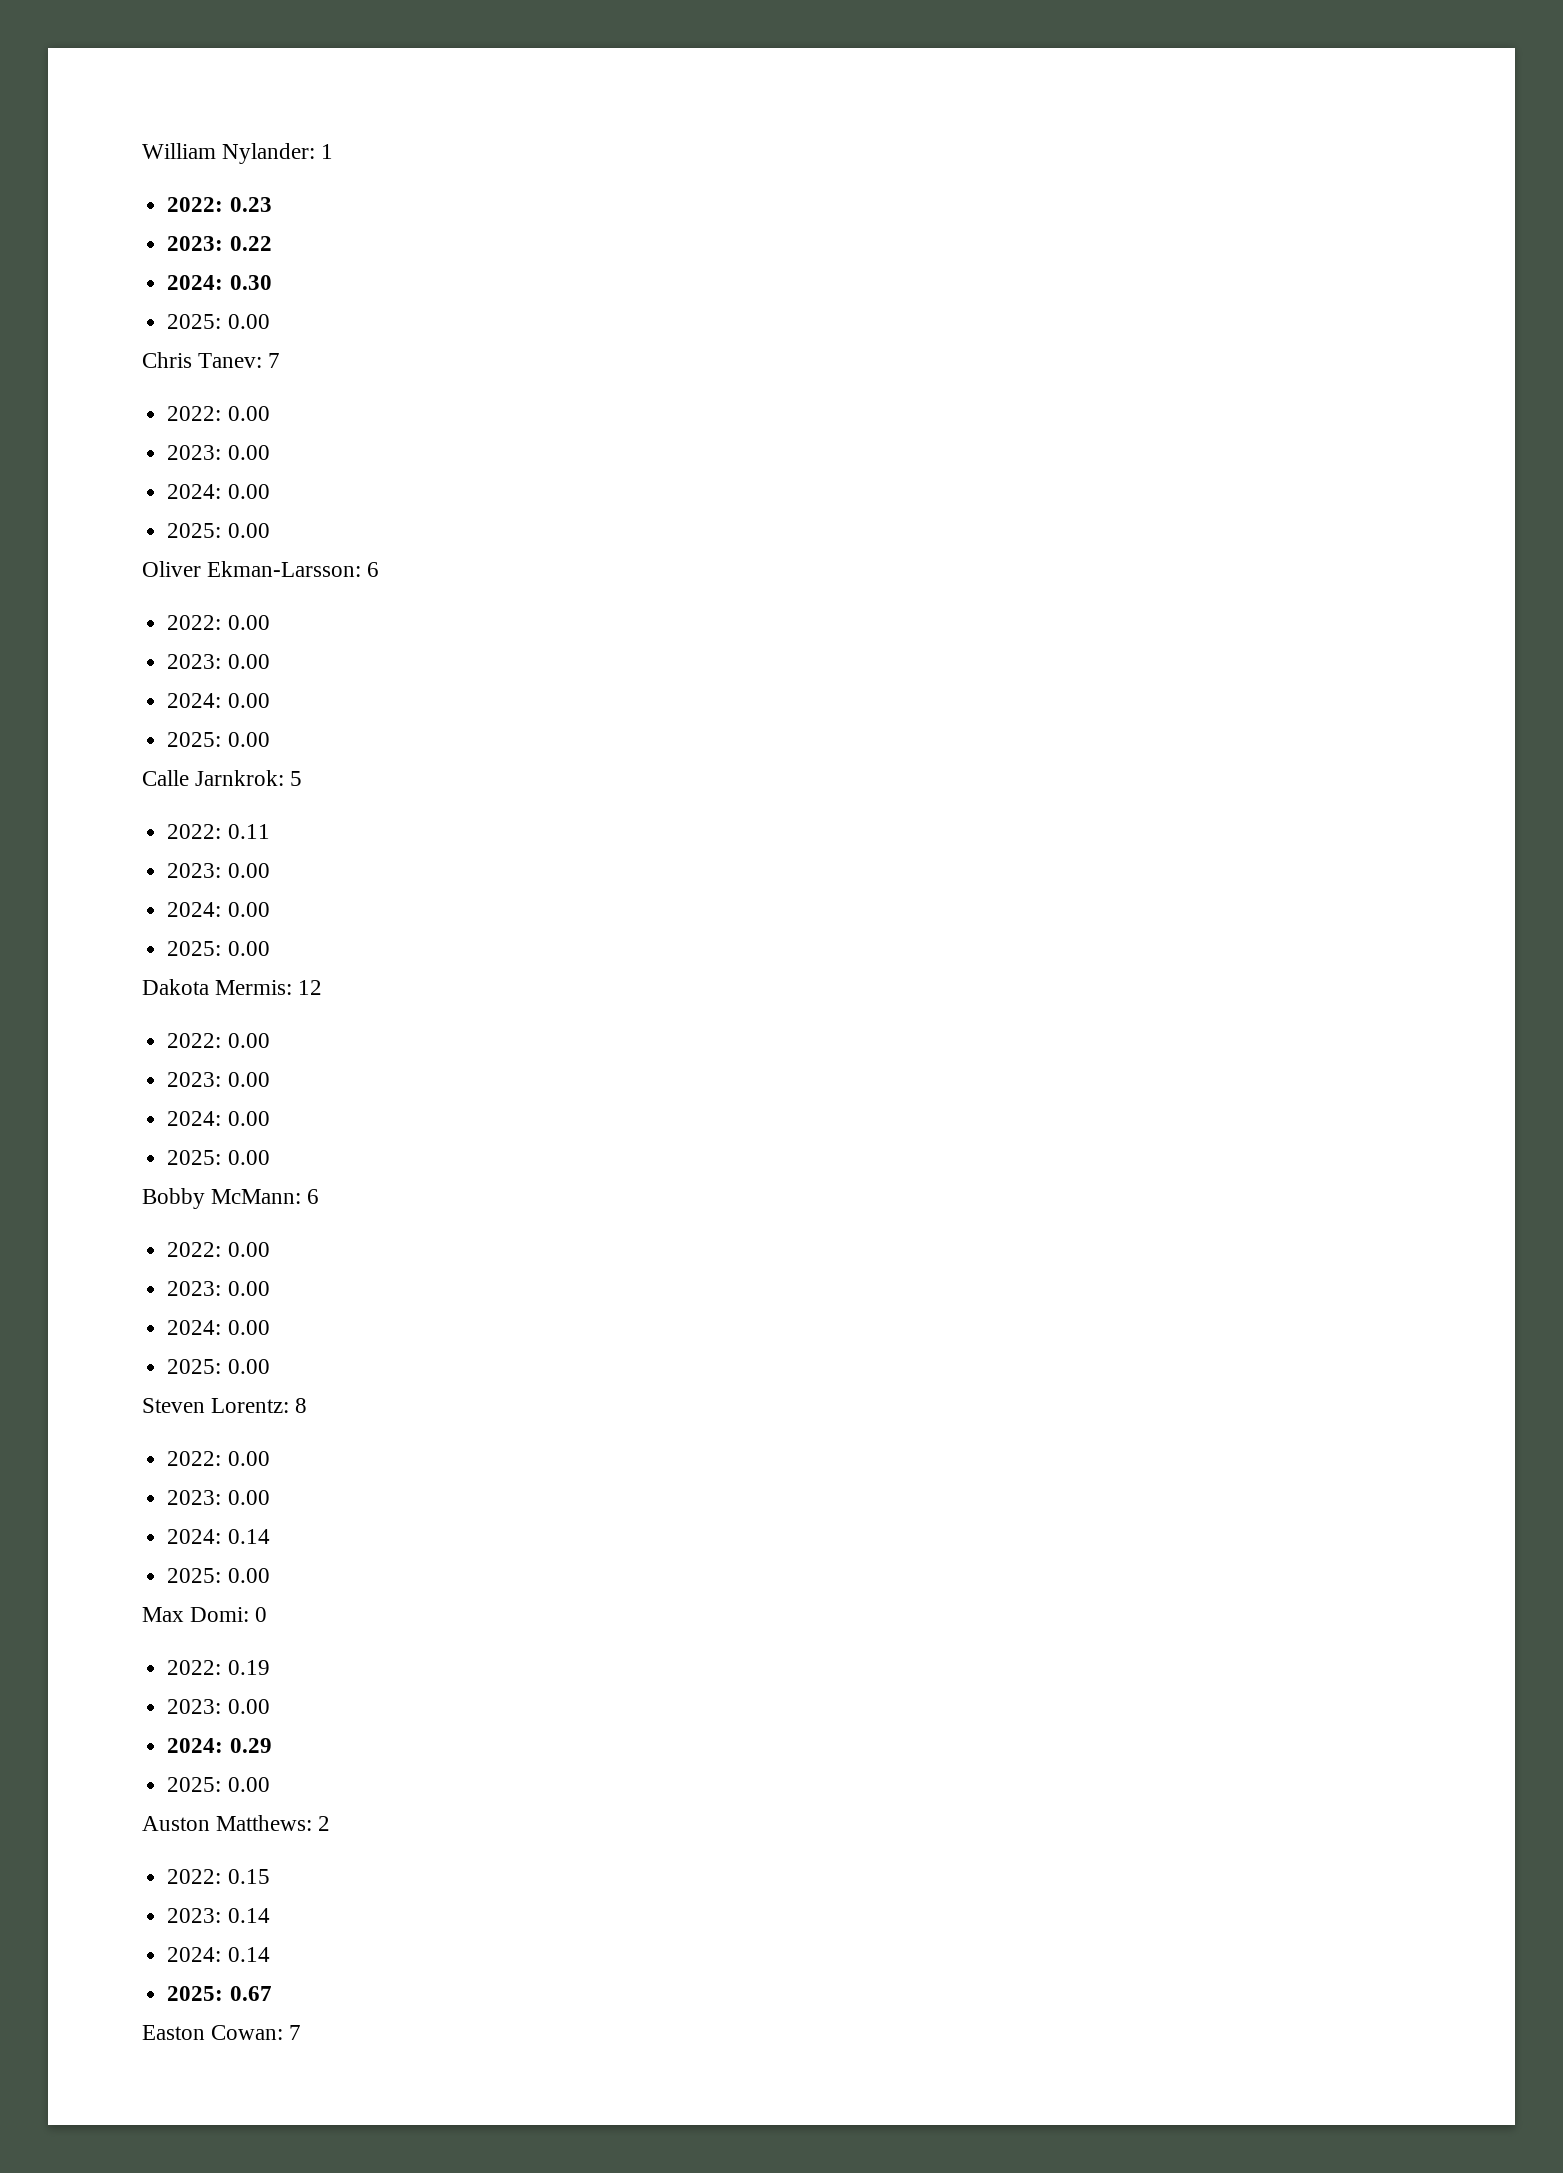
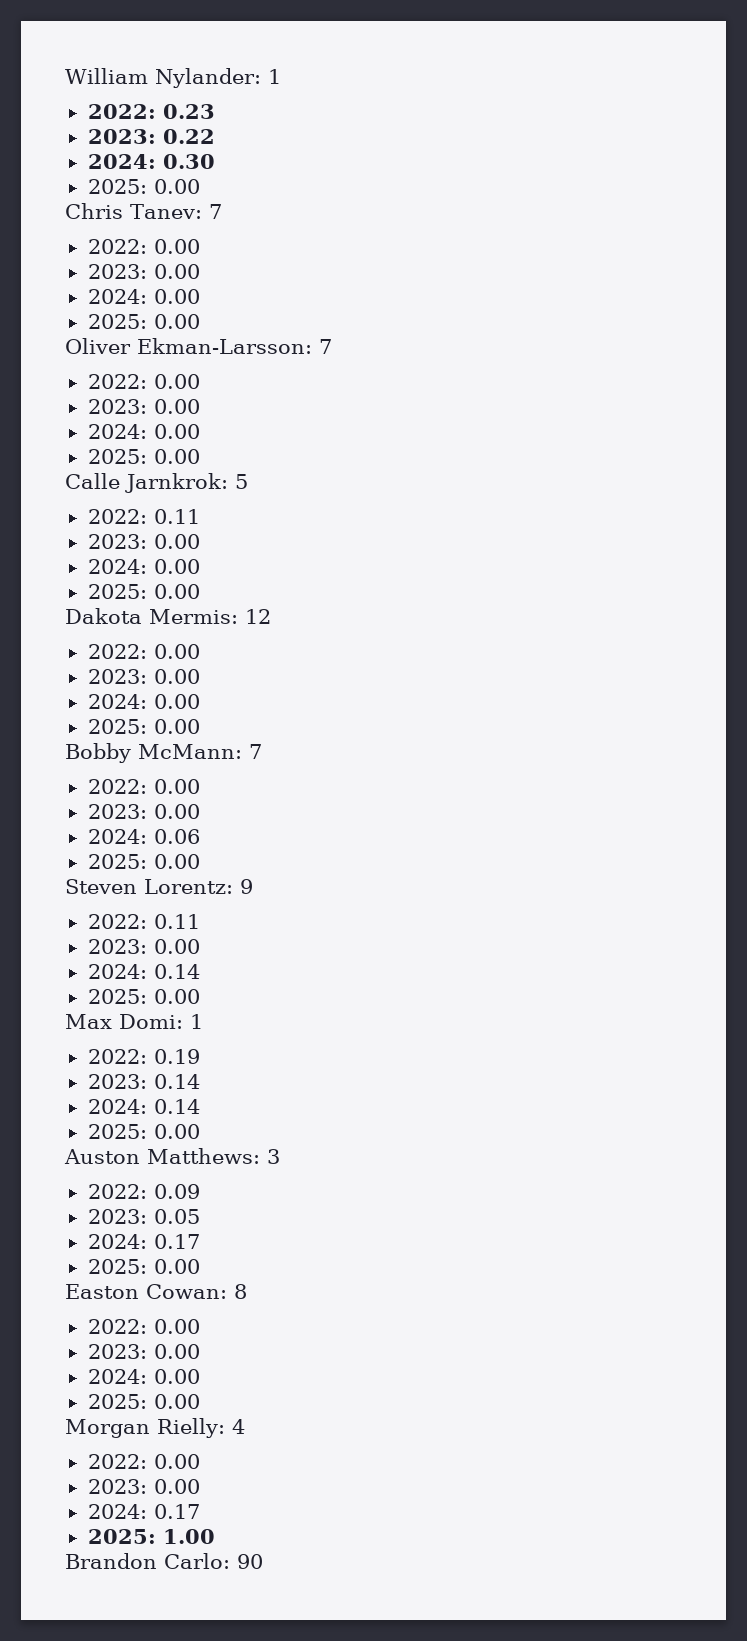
- Oliver Ekman-Larsson: 6
+ Oliver Ekman-Larsson: 7
- Bobby McMann: 6
+ Bobby McMann: 7
+ 2022: 0.00
+ 2023: 0.00
+ 2024: 0.06
+ 2025: 0.00
+ Steven Lorentz: 9
+ 2022: 0.11
+ 2023: 0.00
+ 2024: 0.14
+ 2025: 0.00
+ Max Domi: 1
+ 2022: 0.19
+ 2023: 0.14
+ 2024: 0.14
+ 2025: 0.00
+ Auston Matthews: 3
+ 2022: 0.09
+ 2023: 0.05
+ 2024: 0.17
+ 2025: 0.00
+ Easton Cowan: 8
  2022: 0.00
  2023: 0.00
  2024: 0.00
  2025: 0.00
- Steven Lorentz: 8
+ Morgan Rielly: 4
  2022: 0.00
  2023: 0.00
- 2024: 0.14
- 2025: 0.00
- Max Domi: 0
- 2022: 0.19
- 2023: 0.00
- 2024: 0.29
- 2025: 0.00
- Auston Matthews: 2
- 2022: 0.15
- 2023: 0.14
- 2024: 0.14
- 2025: 0.67
- Easton Cowan: 7
+ 2024: 0.17
+ 2025: 1.00
+ Brandon Carlo: 90

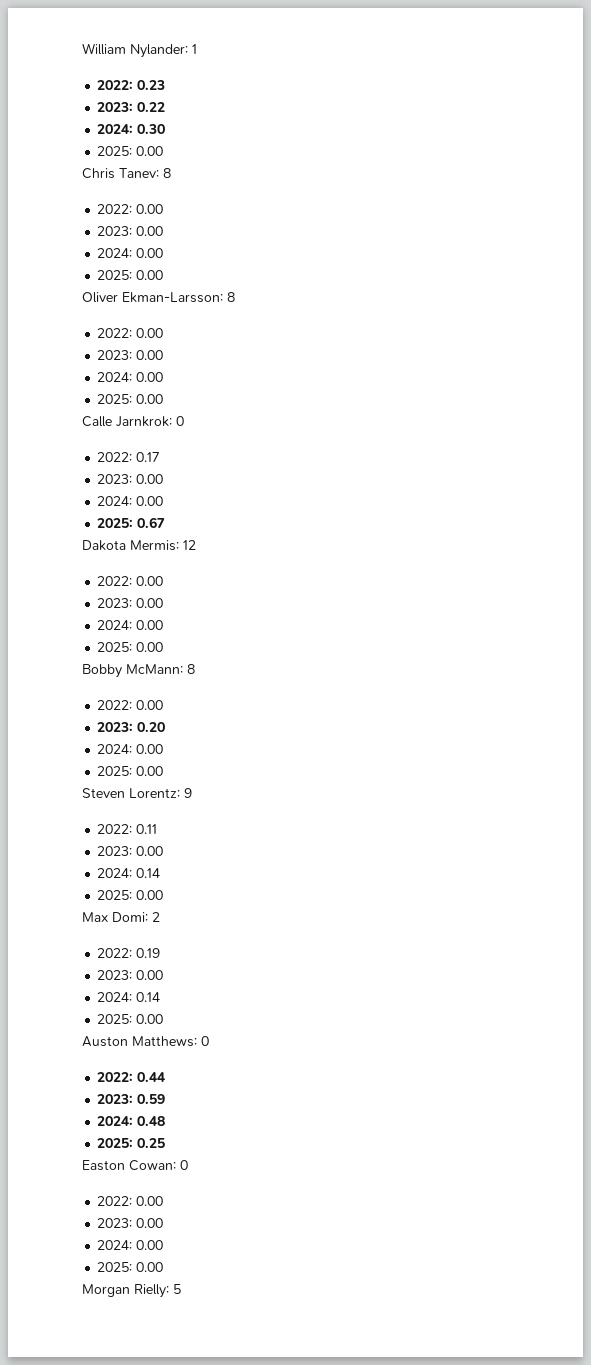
- Chris Tanev: 7
+ Chris Tanev: 8
- Oliver Ekman-Larsson: 7
+ Oliver Ekman-Larsson: 8
- Calle Jarnkrok: 5
- 2022: 0.11
+ Calle Jarnkrok: 0
+ 2022: 0.17
  2023: 0.00
  2024: 0.00
- 2025: 0.00
+ 2025: 0.67
- Bobby McMann: 7
+ Bobby McMann: 8
  2022: 0.00
- 2023: 0.00
- 2024: 0.06
+ 2023: 0.20
+ 2024: 0.00
- Max Domi: 1
+ Max Domi: 2
  2022: 0.19
- 2023: 0.14
+ 2023: 0.00
- Auston Matthews: 3
- 2022: 0.09
- 2023: 0.05
- 2024: 0.17
- 2025: 0.00
+ Auston Matthews: 0
+ 2022: 0.44
+ 2023: 0.59
+ 2024: 0.48
+ 2025: 0.25
- Easton Cowan: 8
+ Easton Cowan: 0
- Morgan Rielly: 4
- 2022: 0.00
- 2023: 0.00
- 2024: 0.17
- 2025: 1.00
- Brandon Carlo: 90
+ Morgan Rielly: 5

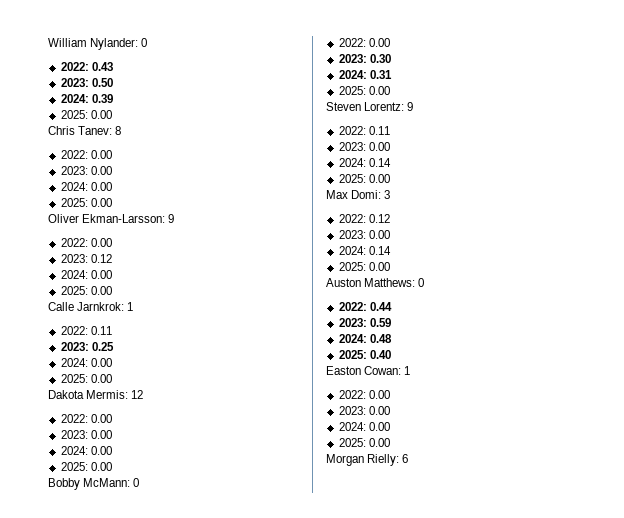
- William Nylander: 1
- 2022: 0.23
- 2023: 0.22
- 2024: 0.30
+ William Nylander: 0
+ 2022: 0.43
+ 2023: 0.50
+ 2024: 0.39
- Oliver Ekman-Larsson: 8
+ Oliver Ekman-Larsson: 9
  2022: 0.00
- 2023: 0.00
+ 2023: 0.12
- Calle Jarnkrok: 0
- 2022: 0.17
- 2023: 0.00
+ Calle Jarnkrok: 1
+ 2022: 0.11
+ 2023: 0.25
  2024: 0.00
- 2025: 0.67
+ 2025: 0.00
- Bobby McMann: 8
+ Bobby McMann: 0
  2022: 0.00
- 2023: 0.20
- 2024: 0.00
+ 2023: 0.30
+ 2024: 0.31
- Max Domi: 2
- 2022: 0.19
+ Max Domi: 3
+ 2022: 0.12
- 2025: 0.25
+ 2025: 0.40
- Easton Cowan: 0
+ Easton Cowan: 1
- Morgan Rielly: 5
+ Morgan Rielly: 6

